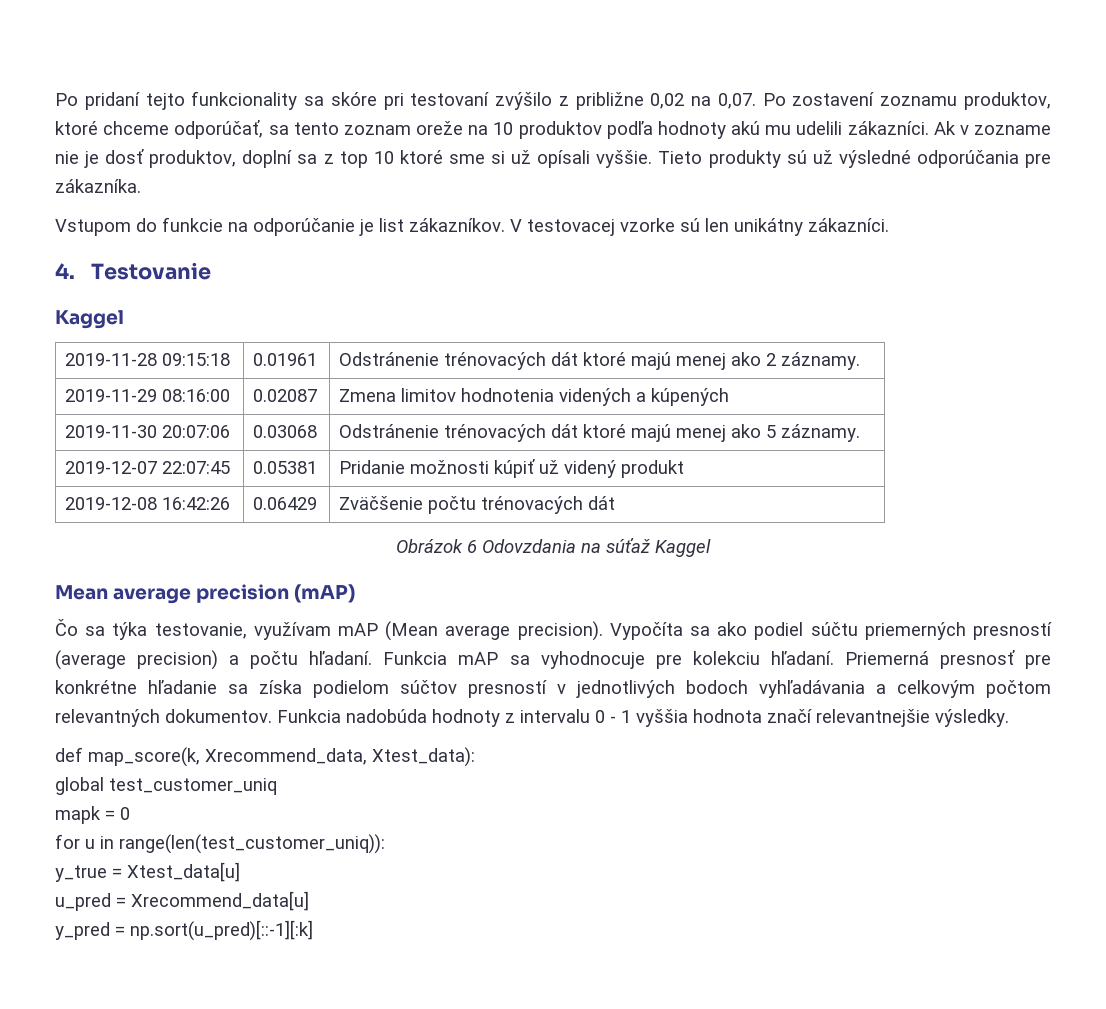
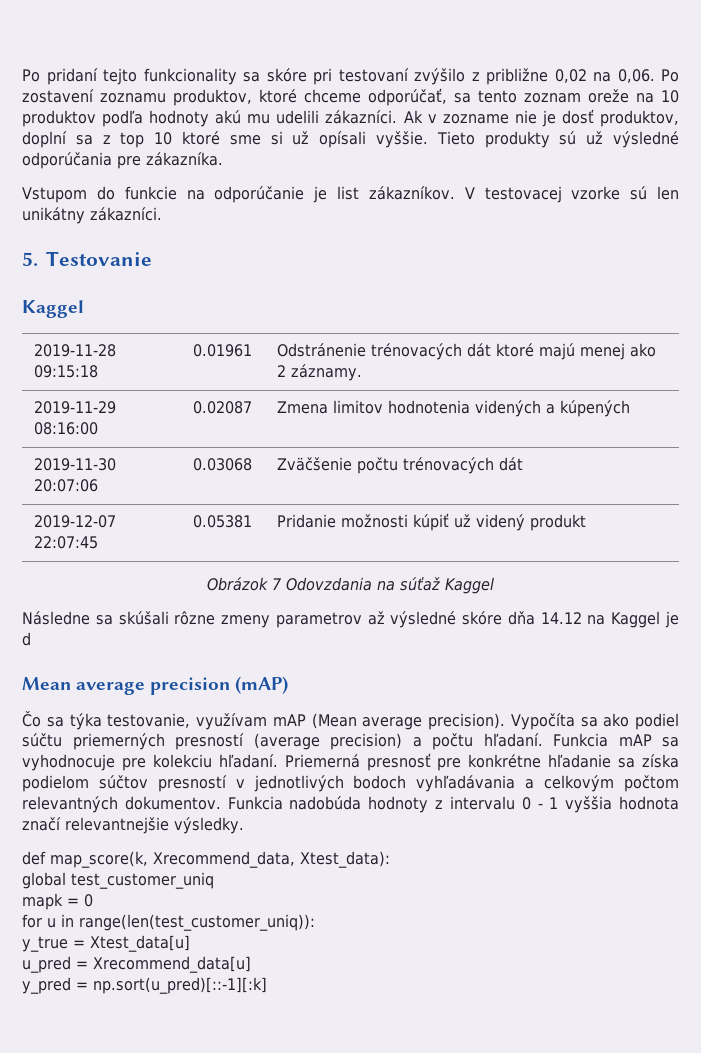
- Po pridaní tejto funkcionality sa skóre pri testovaní zvýšilo z približne 0,02 na 0,07.
+ Po pridaní tejto funkcionality sa skóre pri testovaní zvýšilo z približne 0,02 na 0,06.
- 4. Testovanie
+ 5. Testovanie
- 2019-11-30 20:07:06 | 0.03068 | Odstránenie trénovacých dát ktoré majú menej ako 5 záznamy.
+ 2019-11-30 20:07:06 | 0.03068 | Zväčšenie počtu trénovacých dát
- 2019-12-08 16:42:26 | 0.06429 | Zväčšenie počtu trénovacých dát
- Obrázok 6 Odovzdania na súťaž Kaggel
+ Obrázok 7 Odovzdania na súťaž Kaggel
+ Následne sa skúšali rôzne zmeny parametrov až výsledné skóre dňa 14.12 na Kaggel je d

